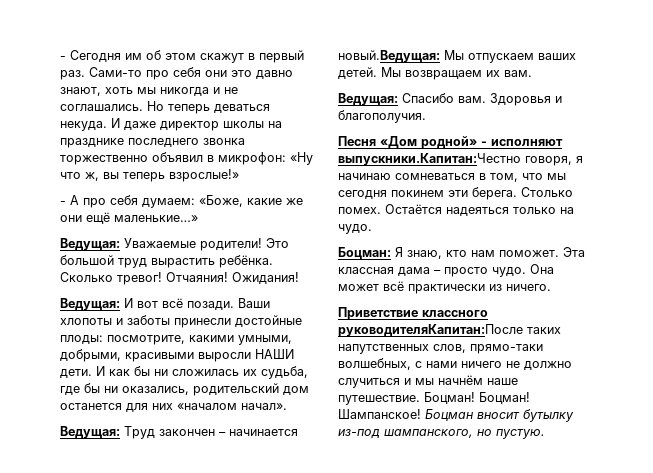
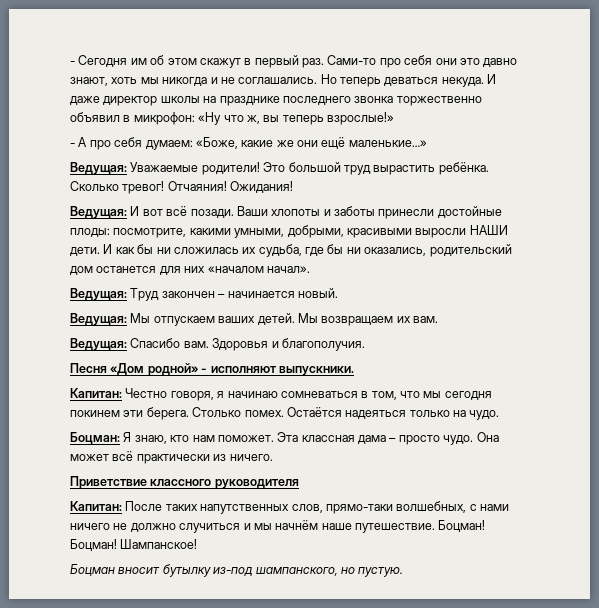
- Ведущая: Труд закончен – начинается новый.Ведущая: Мы отпускаем ваших детей.
+ Ведущая: Труд закончен – начинается новый.
+ Ведущая: Мы отпускаем ваших детей.
- Песня «Дом родной» - исполняют выпускники.Капитан:Честно говоря, я начинаю сомневаться в том, что мы сегодня покинем эти берега.
+ Песня «Дом родной» - исполняют выпускники.
+ Капитан: Честно говоря, я начинаю сомневаться в том, что мы сегодня покинем эти берега.
- Приветствие классного руководителяКапитан:После таких напутственных слов, прямо-таки волшебных, с нами ничего не должно случиться и мы начнём наше путешествие.
+ Приветствие классного руководителя
+ Капитан: После таких напутственных слов, прямо-таки волшебных, с нами ничего не должно случиться и мы начнём наше путешествие.
- Шампанское! Боцман вносит бутылку из-под шампанского, но пустую.
+ Шампанское!
+ Боцман вносит бутылку из-под шампанского, но пустую.

